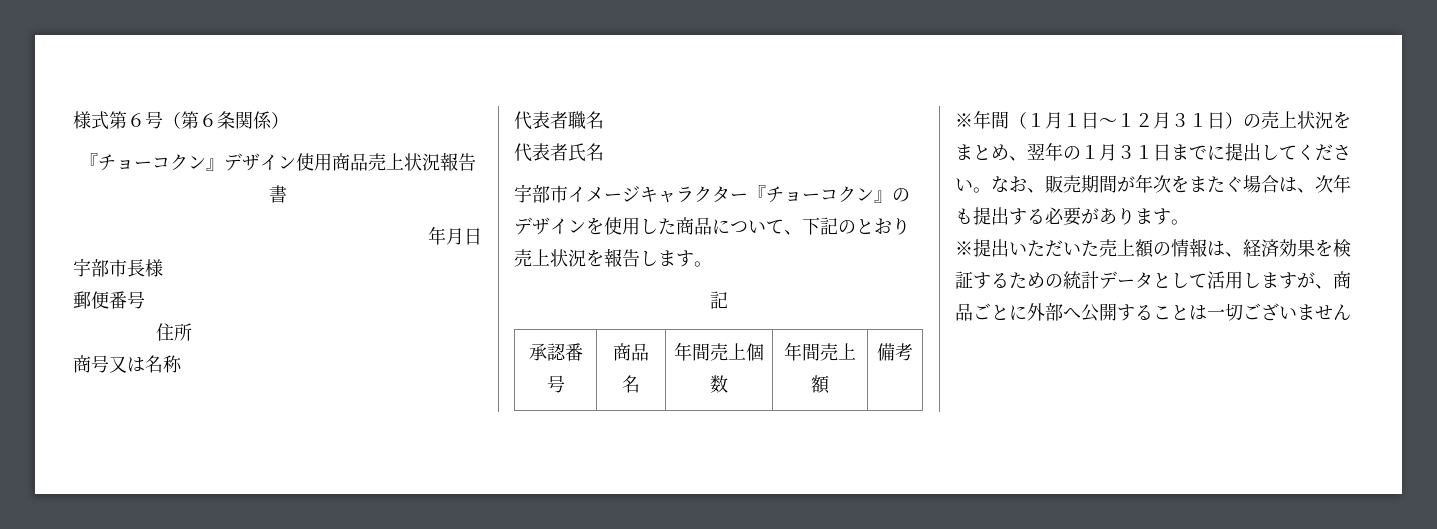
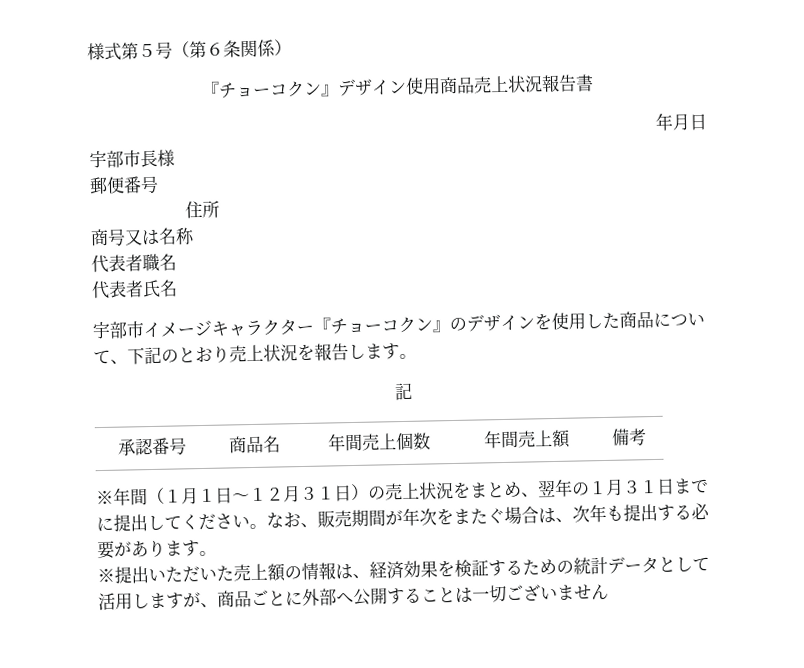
- 様式第６号（第６条関係）
+ 様式第５号（第６条関係）

